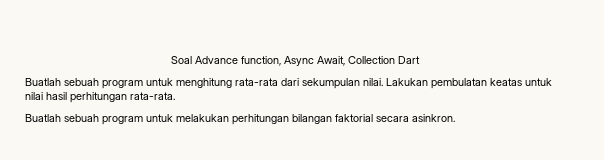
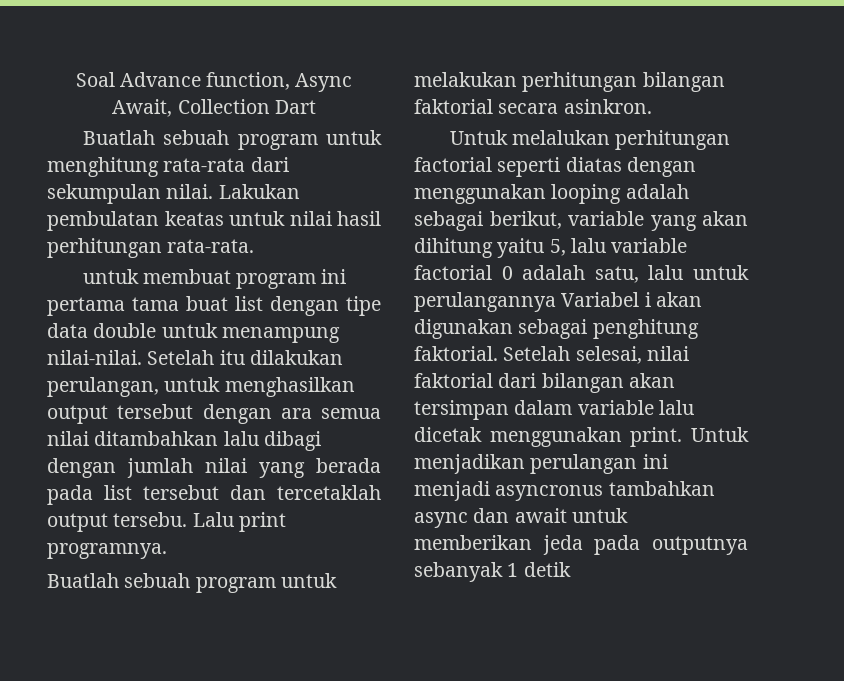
+ untuk membuat program ini pertama tama buat list dengan tipe data double untuk menampung nilai-nilai. Setelah itu dilakukan perulangan, untuk menghasilkan output tersebut dengan ara semua nilai ditambahkan lalu dibagi dengan jumlah nilai yang berada pada list tersebut dan tercetaklah output tersebu. Lalu print programnya.
+ Untuk melalukan perhitungan factorial seperti diatas dengan menggunakan looping adalah sebagai berikut, variable yang akan dihitung yaitu 5, lalu variable factorial 0 adalah satu, lalu untuk perulangannya Variabel i akan digunakan sebagai penghitung faktorial. Setelah selesai, nilai faktorial dari bilangan akan tersimpan dalam variable lalu dicetak menggunakan print. Untuk menjadikan perulangan ini menjadi asyncronus tambahkan async dan await untuk memberikan jeda pada outputnya sebanyak 1 detik

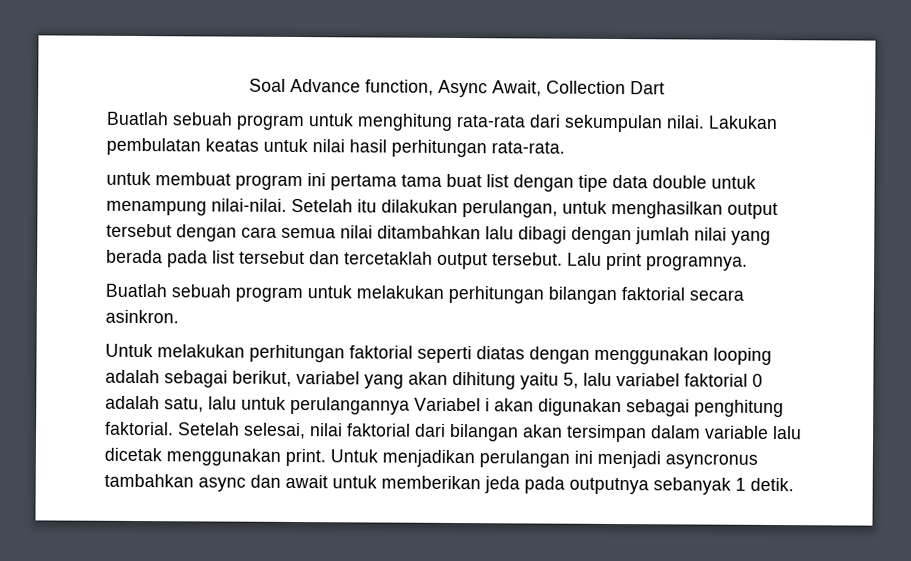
- Setelah itu dilakukan perulangan, untuk menghasilkan output tersebut dengan ara semua nilai ditambahkan lalu dibagi dengan jumlah nilai yang berada pada list tersebut dan tercetaklah output tersebu.
+ Setelah itu dilakukan perulangan, untuk menghasilkan output tersebut dengan cara semua nilai ditambahkan lalu dibagi dengan jumlah nilai yang berada pada list tersebut dan tercetaklah output tersebut.
- Untuk melalukan perhitungan factorial seperti diatas dengan menggunakan looping adalah sebagai berikut, variable yang akan dihitung yaitu 5, lalu variable factorial 0 adalah satu, lalu untuk perulangannya Variabel i akan digunakan sebagai penghitung faktorial.
+ Untuk melakukan perhitungan faktorial seperti diatas dengan menggunakan looping adalah sebagai berikut, variabel yang akan dihitung yaitu 5, lalu variabel faktorial 0 adalah satu, lalu untuk perulangannya Variabel i akan digunakan sebagai penghitung faktorial.
- Untuk menjadikan perulangan ini menjadi asyncronus tambahkan async dan await untuk memberikan jeda pada outputnya sebanyak 1 detik
+ Untuk menjadikan perulangan ini menjadi asyncronus tambahkan async dan await untuk memberikan jeda pada outputnya sebanyak 1 detik.

